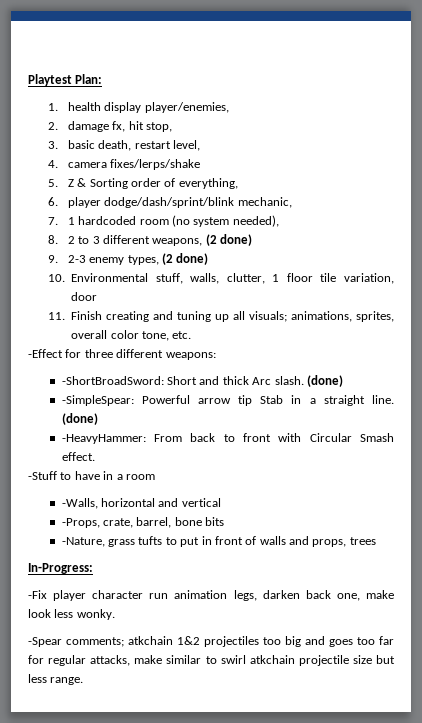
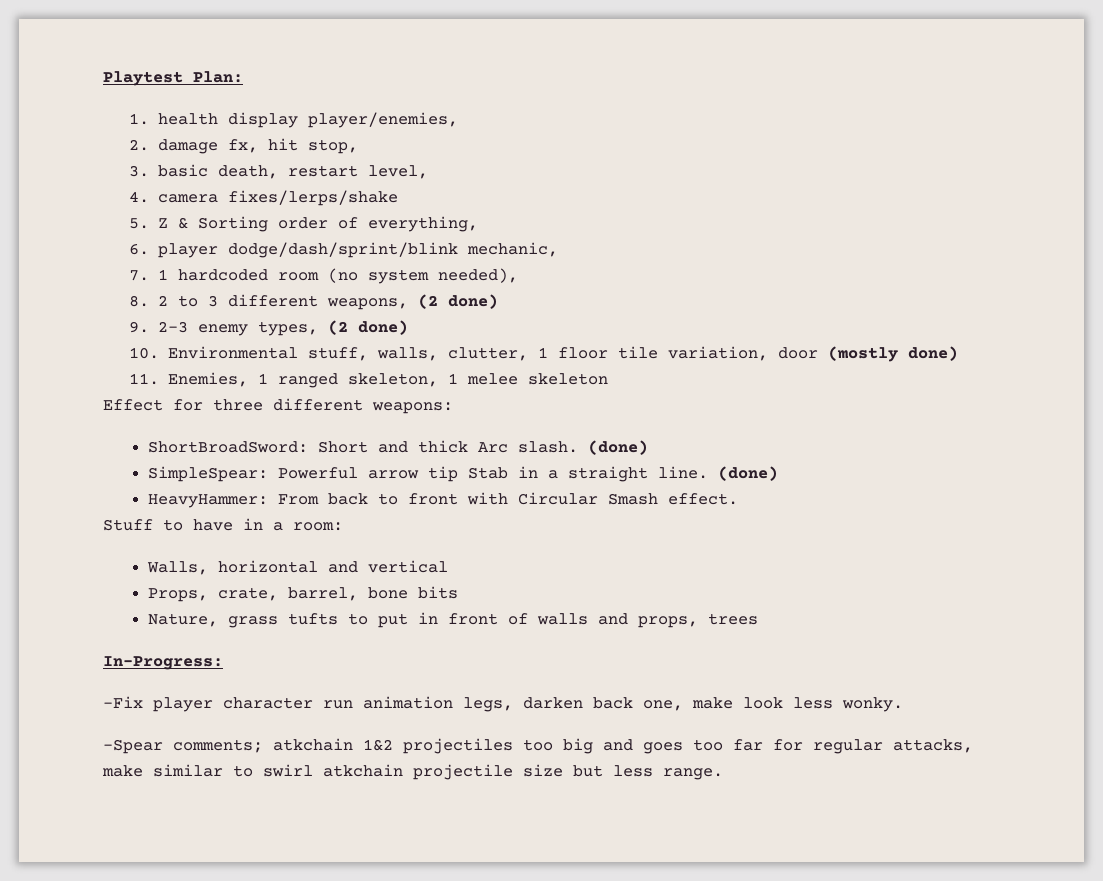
- 10. Environmental stuff, walls, clutter, 1 floor tile variation, door
+ 10. Environmental stuff, walls, clutter, 1 floor tile variation, door (mostly done)
- 11. Finish creating and tuning up all visuals; animations, sprites, overall color tone, etc.
- -Effect for three different weapons:
+ 11. Enemies, 1 ranged skeleton, 1 melee skeleton
+ Effect for three different weapons:
- -ShortBroadSword: Short and thick Arc slash.
+ ShortBroadSword: Short and thick Arc slash.
- -SimpleSpear: Powerful arrow tip Stab in a straight line.
+ SimpleSpear: Powerful arrow tip Stab in a straight line.
- -HeavyHammer: From back to front with Circular Smash effect.
+ HeavyHammer: From back to front with Circular Smash effect.
- -Stuff to have in a room
- -Walls, horizontal and vertical
+ Stuff to have in a room:
+ Walls, horizontal and vertical
- -Props, crate, barrel, bone bits
+ Props, crate, barrel, bone bits
- -Nature, grass tufts to put in front of walls and props, trees
+ Nature, grass tufts to put in front of walls and props, trees

